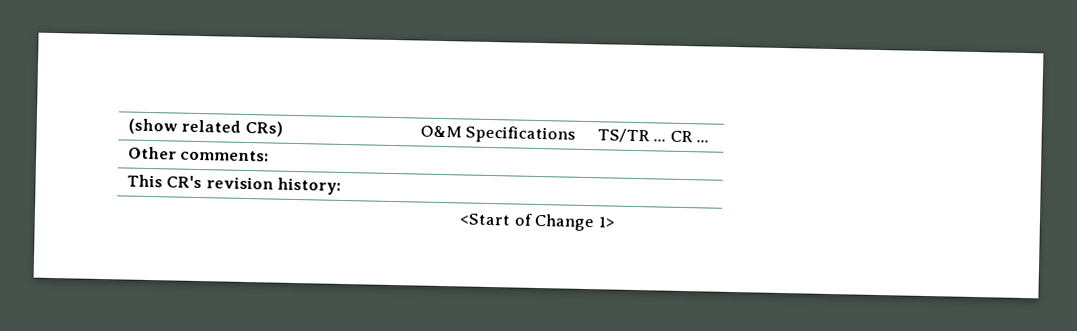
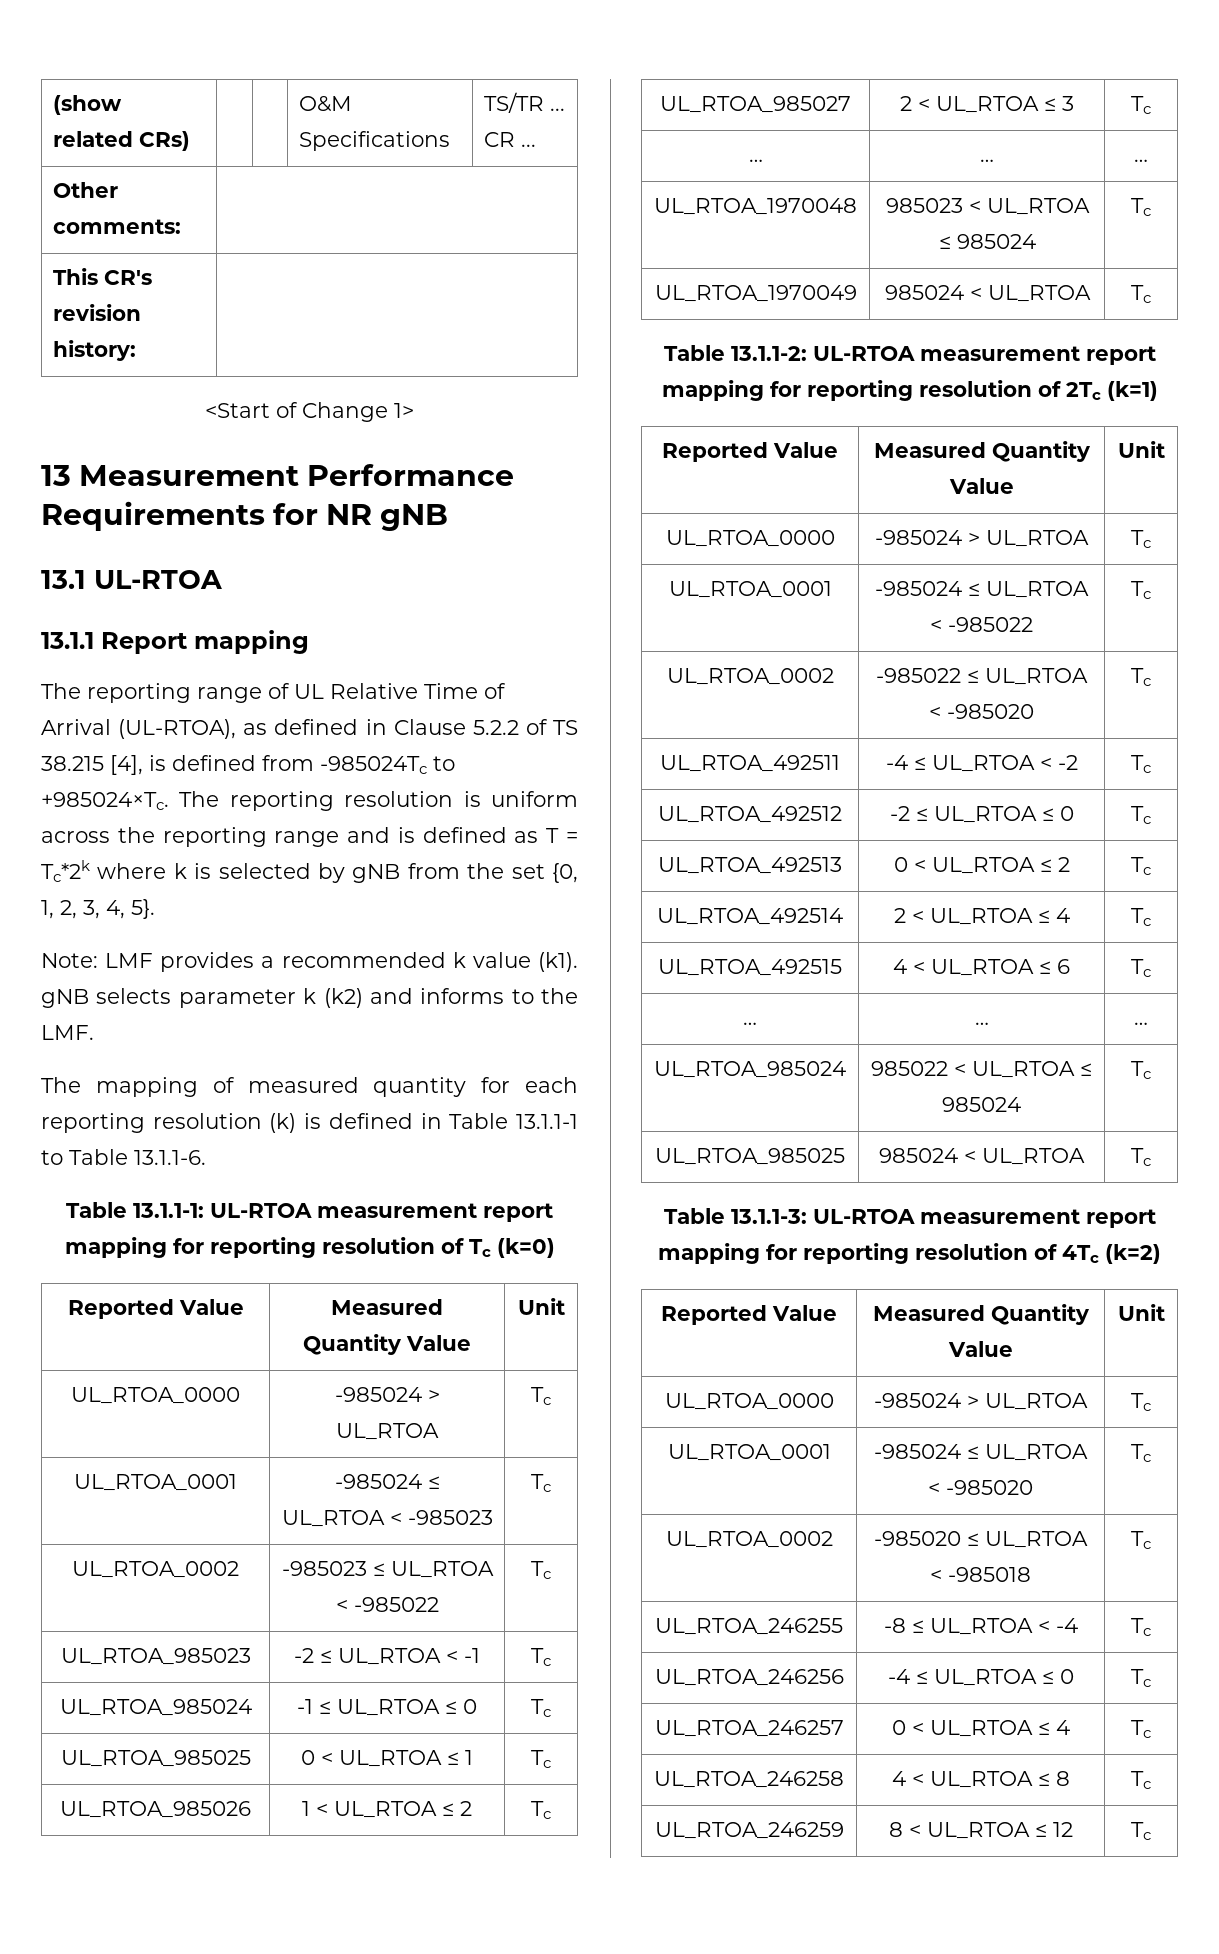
+ 13 Measurement Performance Requirements for NR gNB
+ 13.1 UL-RTOA
+ 13.1.1 Report mapping
+ The reporting range of UL Relative Time of Arrival (UL-RTOA), as defined in Clause 5.2.2 of TS 38.215 [4], is defined from -985024Tc to +985024×Tc. The reporting resolution is uniform across the reporting range and is defined as T = Tc*2k where k is selected by gNB from the set {0, 1, 2, 3, 4, 5}.
+ Note: LMF provides a recommended k value (k1). gNB selects parameter k (k2) and informs to the LMF.
+ The mapping of measured quantity for each reporting resolution (k) is defined in Table 13.1.1-1 to Table 13.1.1-6.
+ Table 13.1.1-1: UL-RTOA measurement report mapping for reporting resolution of Tc (k=0)
+ Reported Value | Measured Quantity Value | Unit
+ UL_RTOA_0000 | -985024 > UL_RTOA | Tc
+ UL_RTOA_0001 | -985024 ≤ UL_RTOA < -985023 | Tc
+ UL_RTOA_0002 | -985023 ≤ UL_RTOA < -985022 | Tc
+ UL_RTOA_985023 | -2 ≤ UL_RTOA < -1 | Tc
+ UL_RTOA_985024 | -1 ≤ UL_RTOA ≤ 0 | Tc
+ UL_RTOA_985025 | 0 < UL_RTOA ≤ 1 | Tc
+ UL_RTOA_985026 | 1 < UL_RTOA ≤ 2 | Tc
+ UL_RTOA_985027 | 2 < UL_RTOA ≤ 3 | Tc
+ … | … | …
+ UL_RTOA_1970048 | 985023 < UL_RTOA ≤ 985024 | Tc
+ UL_RTOA_1970049 | 985024 < UL_RTOA | Tc
+ Table 13.1.1-2: UL-RTOA measurement report mapping for reporting resolution of 2Tc (k=1)
+ Reported Value | Measured Quantity Value | Unit
+ UL_RTOA_0000 | -985024 > UL_RTOA | Tc
+ UL_RTOA_0001 | -985024 ≤ UL_RTOA < -985022 | Tc
+ UL_RTOA_0002 | -985022 ≤ UL_RTOA < -985020 | Tc
+ UL_RTOA_492511 | -4 ≤ UL_RTOA < -2 | Tc
+ UL_RTOA_492512 | -2 ≤ UL_RTOA ≤ 0 | Tc
+ UL_RTOA_492513 | 0 < UL_RTOA ≤ 2 | Tc
+ UL_RTOA_492514 | 2 < UL_RTOA ≤ 4 | Tc
+ UL_RTOA_492515 | 4 < UL_RTOA ≤ 6 | Tc
+ … | … | …
+ UL_RTOA_985024 | 985022 < UL_RTOA ≤ 985024 | Tc
+ UL_RTOA_985025 | 985024 < UL_RTOA | Tc
+ Table 13.1.1-3: UL-RTOA measurement report mapping for reporting resolution of 4Tc (k=2)
+ Reported Value | Measured Quantity Value | Unit
+ UL_RTOA_0000 | -985024 > UL_RTOA | Tc
+ UL_RTOA_0001 | -985024 ≤ UL_RTOA < -985020 | Tc
+ UL_RTOA_0002 | -985020 ≤ UL_RTOA < -985018 | Tc
+ UL_RTOA_246255 | -8 ≤ UL_RTOA < -4 | Tc
+ UL_RTOA_246256 | -4 ≤ UL_RTOA ≤ 0 | Tc
+ UL_RTOA_246257 | 0 < UL_RTOA ≤ 4 | Tc
+ UL_RTOA_246258 | 4 < UL_RTOA ≤ 8 | Tc
+ UL_RTOA_246259 | 8 < UL_RTOA ≤ 12 | Tc

